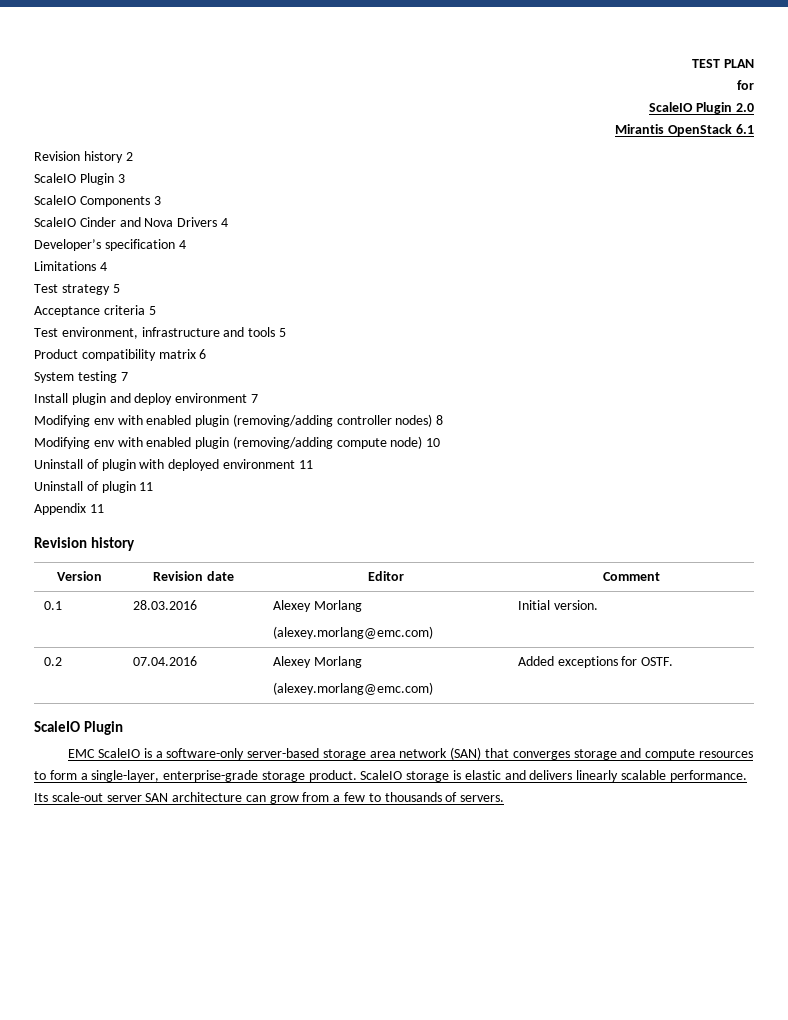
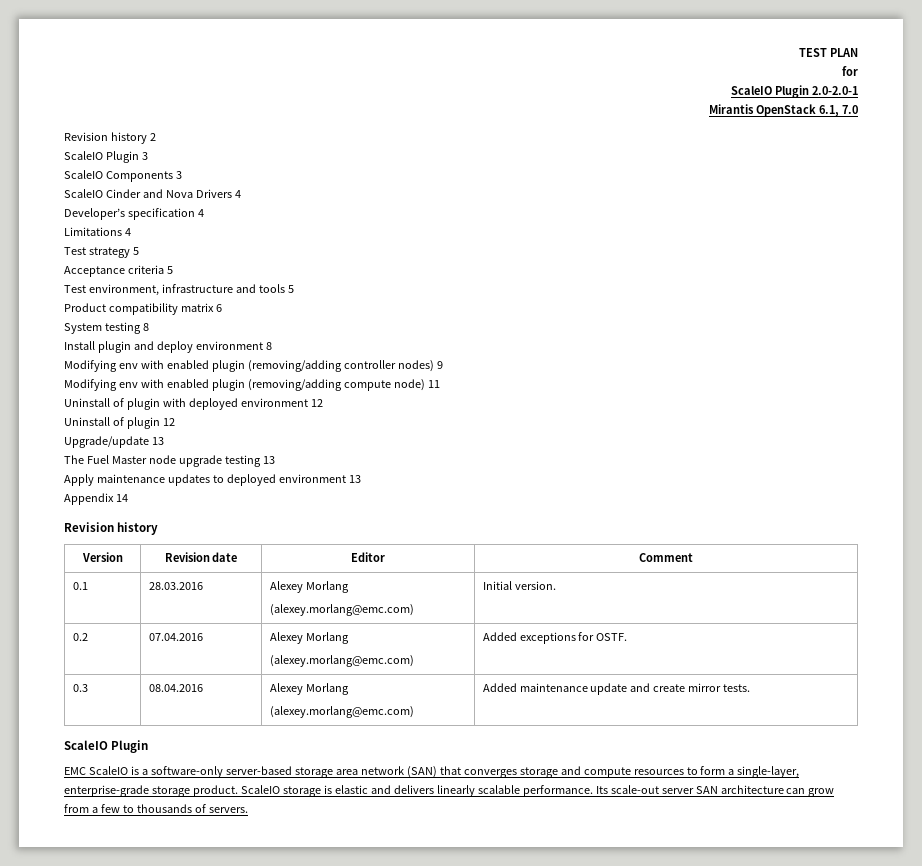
- ScaleIO Plugin 2.0
+ ScaleIO Plugin 2.0-2.0-1
- Mirantis OpenStack 6.1
+ Mirantis OpenStack 6.1, 7.0
- System testing 7
+ System testing 8
- Install plugin and deploy environment 7
+ Install plugin and deploy environment 8
- Modifying env with enabled plugin (removing/adding controller nodes) 8
+ Modifying env with enabled plugin (removing/adding controller nodes) 9
- Modifying env with enabled plugin (removing/adding compute node) 10
+ Modifying env with enabled plugin (removing/adding compute node) 11
- Uninstall of plugin with deployed environment 11
- Uninstall of plugin 11
+ Uninstall of plugin with deployed environment 12
+ Uninstall of plugin 12
+ Upgrade/update 13
+ The Fuel Master node upgrade testing 13
+ Apply maintenance updates to deployed environment 13
- Appendix 11
+ Appendix 14
+ 0.3 | 08.04.2016 | Alexey Morlang
+ (alexey.morlang@emc.com) | Added maintenance update and create mirror tests.

